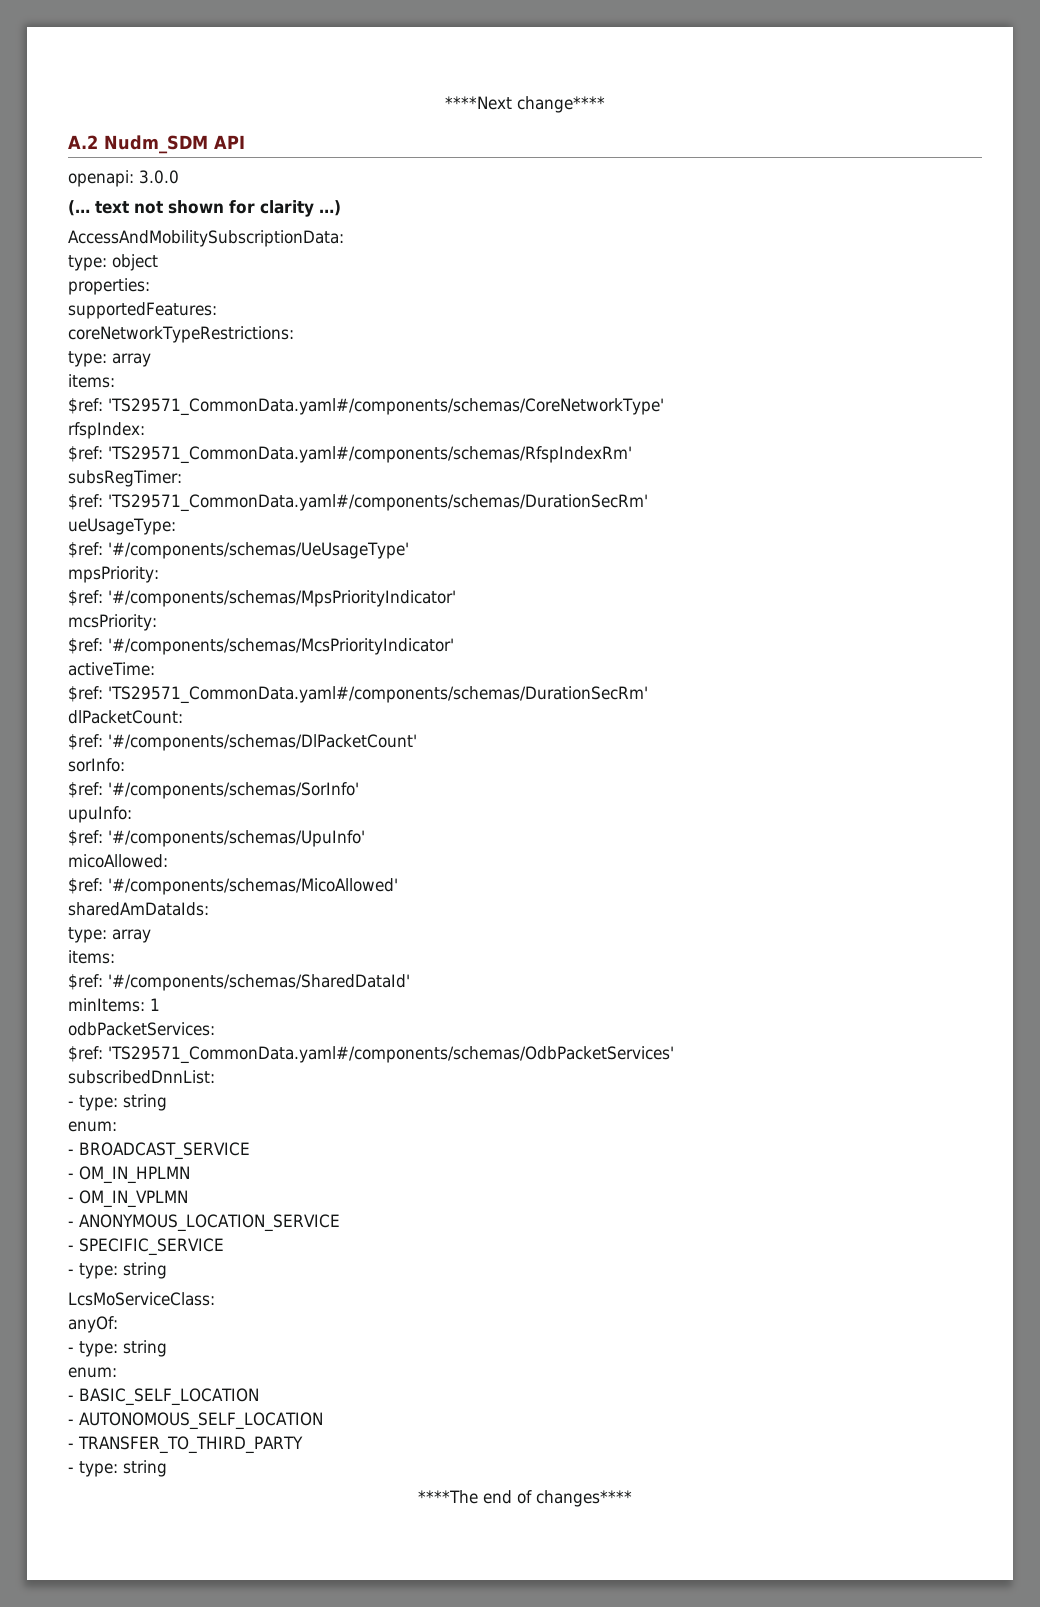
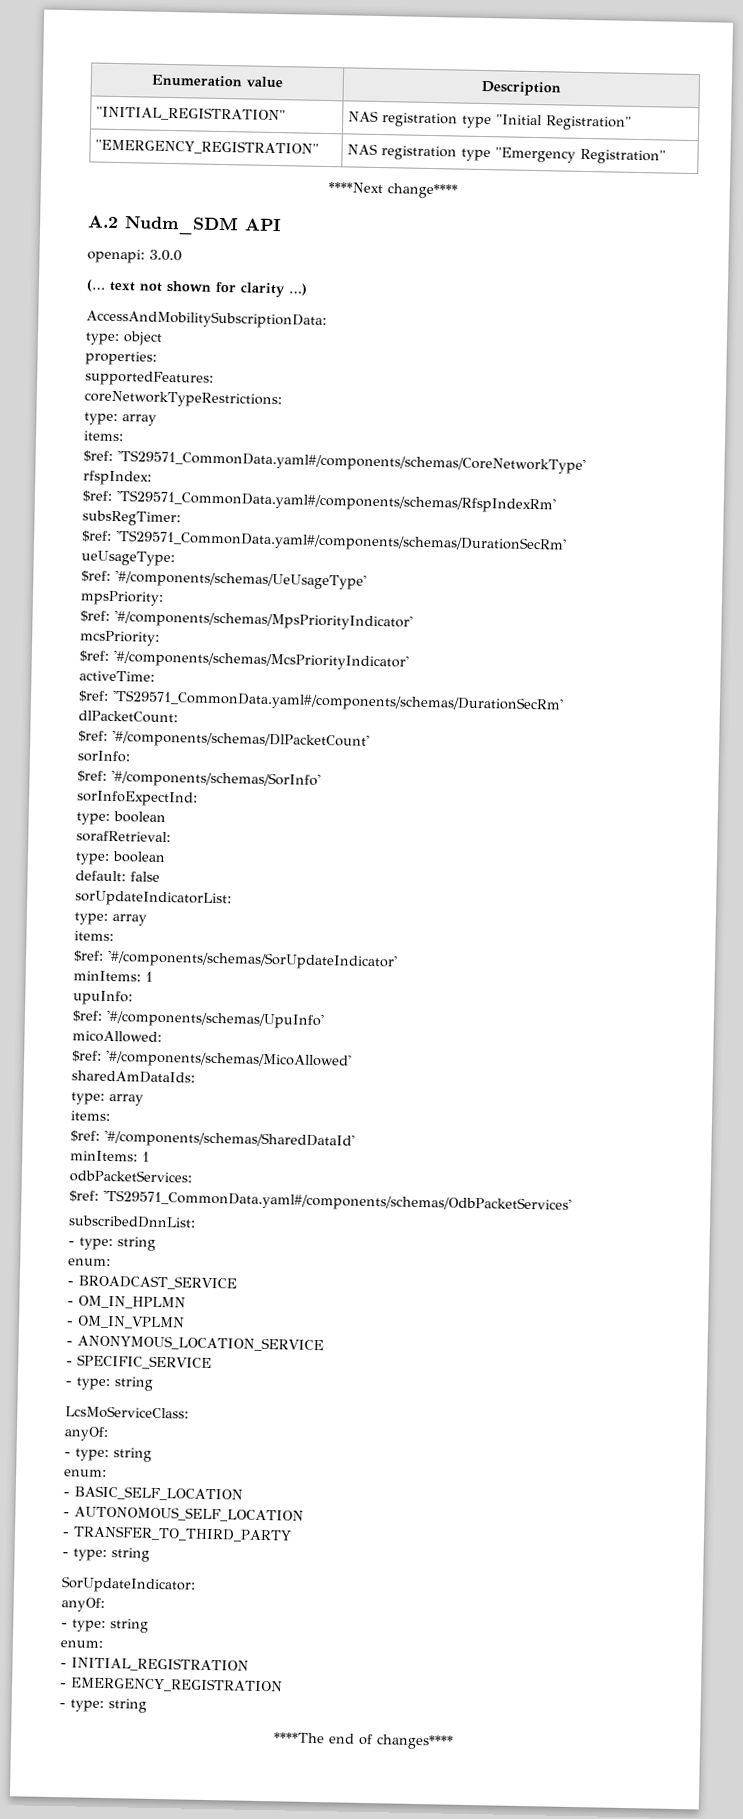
+ Enumeration value | Description
+ "INITIAL_REGISTRATION" | NAS registration type "Initial Registration"
+ "EMERGENCY_REGISTRATION" | NAS registration type "Emergency Registration"
+ sorInfoExpectInd:
+ type: boolean
+ sorafRetrieval:
+ type: boolean
+ default: false
+ sorUpdateIndicatorList:
+ type: array
+ items:
+ $ref: '#/components/schemas/SorUpdateIndicator'
+ minItems: 1
+ SorUpdateIndicator:
+ anyOf:
+ - type: string
+ enum:
+ - INITIAL_REGISTRATION
+ - EMERGENCY_REGISTRATION
+ - type: string

